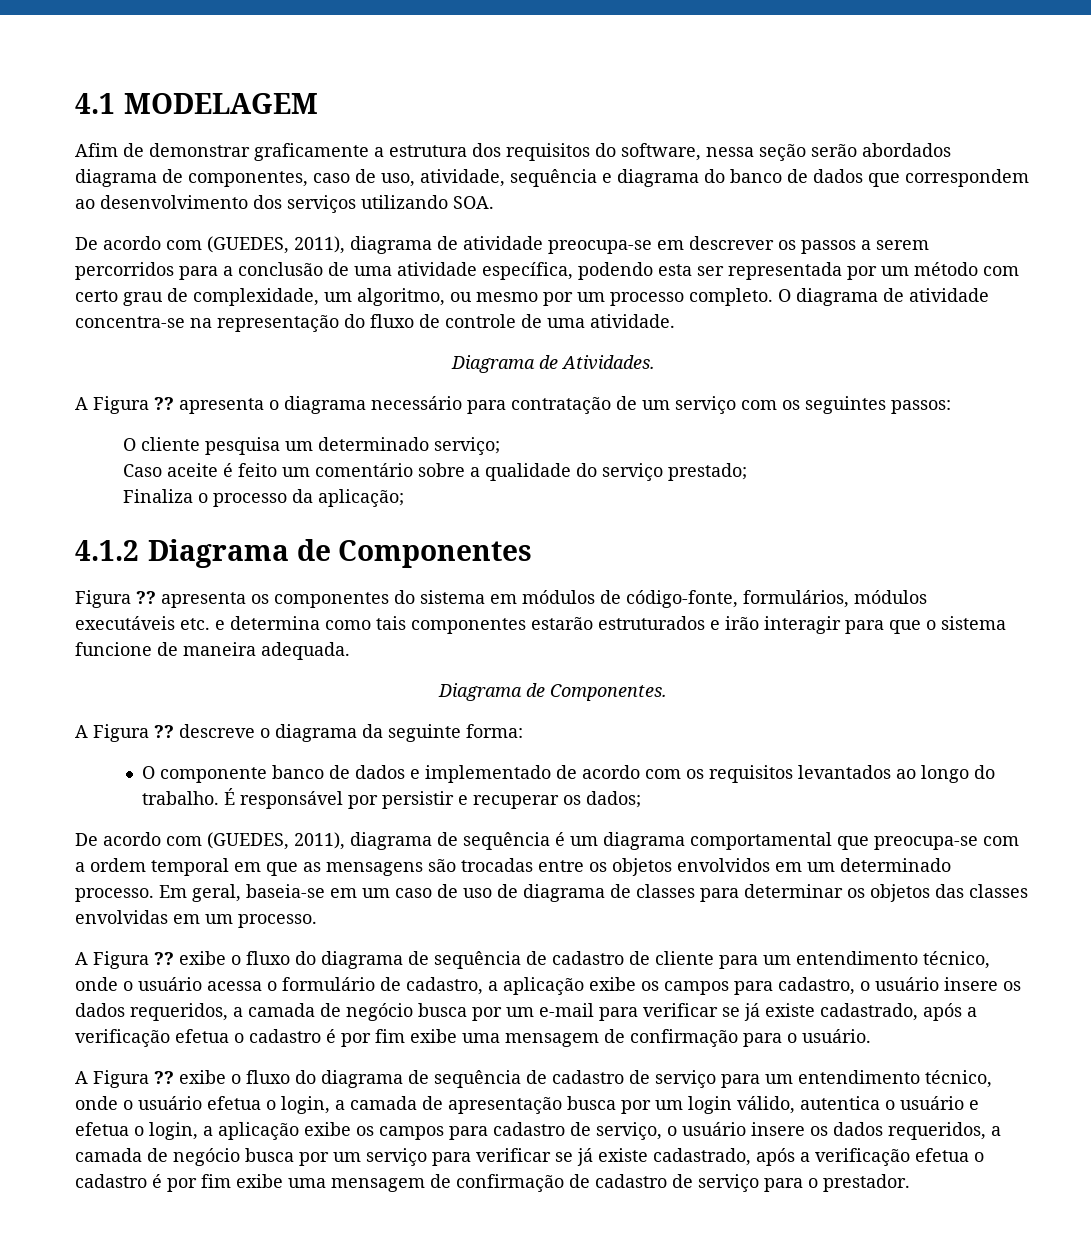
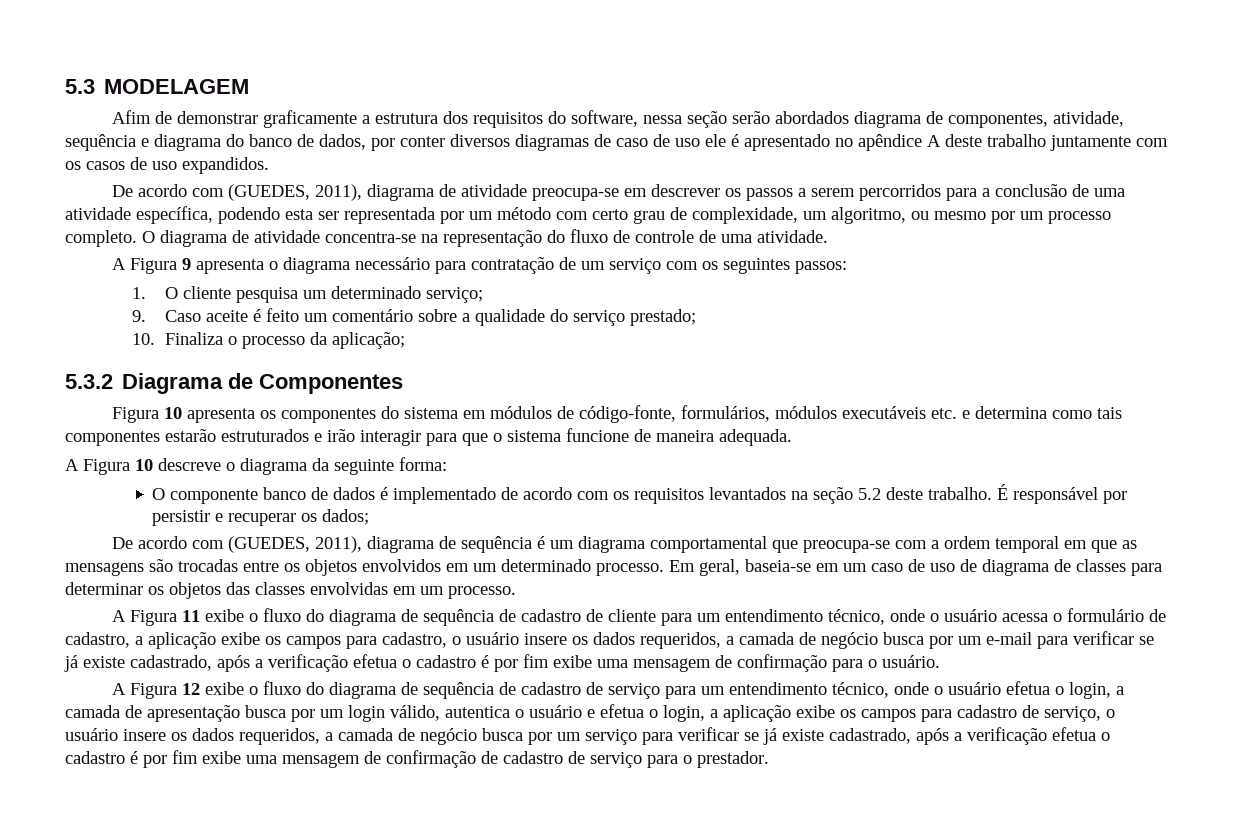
- 4.1 MODELAGEM
+ 5.3 MODELAGEM
- Afim de demonstrar graficamente a estrutura dos requisitos do software, nessa seção serão abordados diagrama de componentes, caso de uso, atividade, sequência e diagrama do banco de dados que correspondem ao desenvolvimento dos serviços utilizando SOA.
+ Afim de demonstrar graficamente a estrutura dos requisitos do software, nessa seção serão abordados diagrama de componentes, atividade, sequência e diagrama do banco de dados, por conter diversos diagramas de caso de uso ele é apresentado no apêndice A deste trabalho juntamente com os casos de uso expandidos.
- Diagrama de Atividades.
- A Figura ?? apresenta o diagrama necessário para contratação de um serviço com os seguintes passos:
+ A Figura 9 apresenta o diagrama necessário para contratação de um serviço com os seguintes passos:
- O cliente pesquisa um determinado serviço;
+ 1. O cliente pesquisa um determinado serviço;
- Caso aceite é feito um comentário sobre a qualidade do serviço prestado;
+ 9. Caso aceite é feito um comentário sobre a qualidade do serviço prestado;
- Finaliza o processo da aplicação;
+ 10. Finaliza o processo da aplicação;
- 4.1.2 Diagrama de Componentes
+ 5.3.2 Diagrama de Componentes
- Figura ?? apresenta os componentes do sistema em módulos de código-fonte, formulários, módulos executáveis etc. e determina como tais componentes estarão estruturados e irão interagir para que o sistema funcione de maneira adequada.
+ Figura 10 apresenta os componentes do sistema em módulos de código-fonte, formulários, módulos executáveis etc. e determina como tais componentes estarão estruturados e irão interagir para que o sistema funcione de maneira adequada.
- Diagrama de Componentes.
- A Figura ?? descreve o diagrama da seguinte forma:
+ A Figura 10 descreve o diagrama da seguinte forma:
- O componente banco de dados e implementado de acordo com os requisitos levantados ao longo do trabalho.
+ O componente banco de dados é implementado de acordo com os requisitos levantados na seção 5.2 deste trabalho.
- A Figura ?? exibe o fluxo do diagrama de sequência de cadastro de cliente para um entendimento técnico, onde o usuário acessa o formulário de cadastro, a aplicação exibe os campos para cadastro, o usuário insere os dados requeridos, a camada de negócio busca por um e-mail para verificar se já existe cadastrado, após a verificação efetua o cadastro é por fim exibe uma mensagem de confirmação para o usuário.
+ A Figura 11 exibe o fluxo do diagrama de sequência de cadastro de cliente para um entendimento técnico, onde o usuário acessa o formulário de cadastro, a aplicação exibe os campos para cadastro, o usuário insere os dados requeridos, a camada de negócio busca por um e-mail para verificar se já existe cadastrado, após a verificação efetua o cadastro é por fim exibe uma mensagem de confirmação para o usuário.
- A Figura ?? exibe o fluxo do diagrama de sequência de cadastro de serviço para um entendimento técnico, onde o usuário efetua o login, a camada de apresentação busca por um login válido, autentica o usuário e efetua o login, a aplicação exibe os campos para cadastro de serviço, o usuário insere os dados requeridos, a camada de negócio busca por um serviço para verificar se já existe cadastrado, após a verificação efetua o cadastro é por fim exibe uma mensagem de confirmação de cadastro de serviço para o prestador.
+ A Figura 12 exibe o fluxo do diagrama de sequência de cadastro de serviço para um entendimento técnico, onde o usuário efetua o login, a camada de apresentação busca por um login válido, autentica o usuário e efetua o login, a aplicação exibe os campos para cadastro de serviço, o usuário insere os dados requeridos, a camada de negócio busca por um serviço para verificar se já existe cadastrado, após a verificação efetua o cadastro é por fim exibe uma mensagem de confirmação de cadastro de serviço para o prestador.

